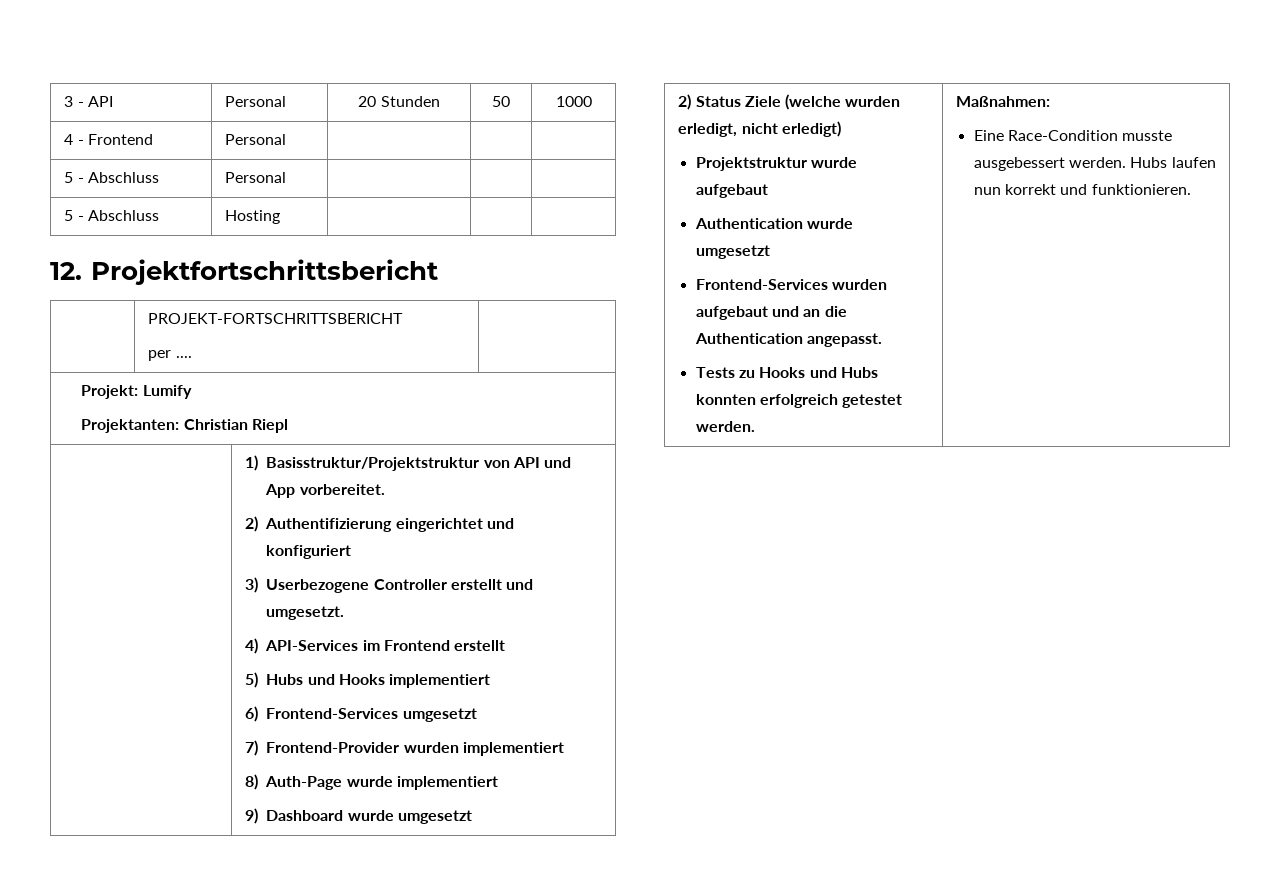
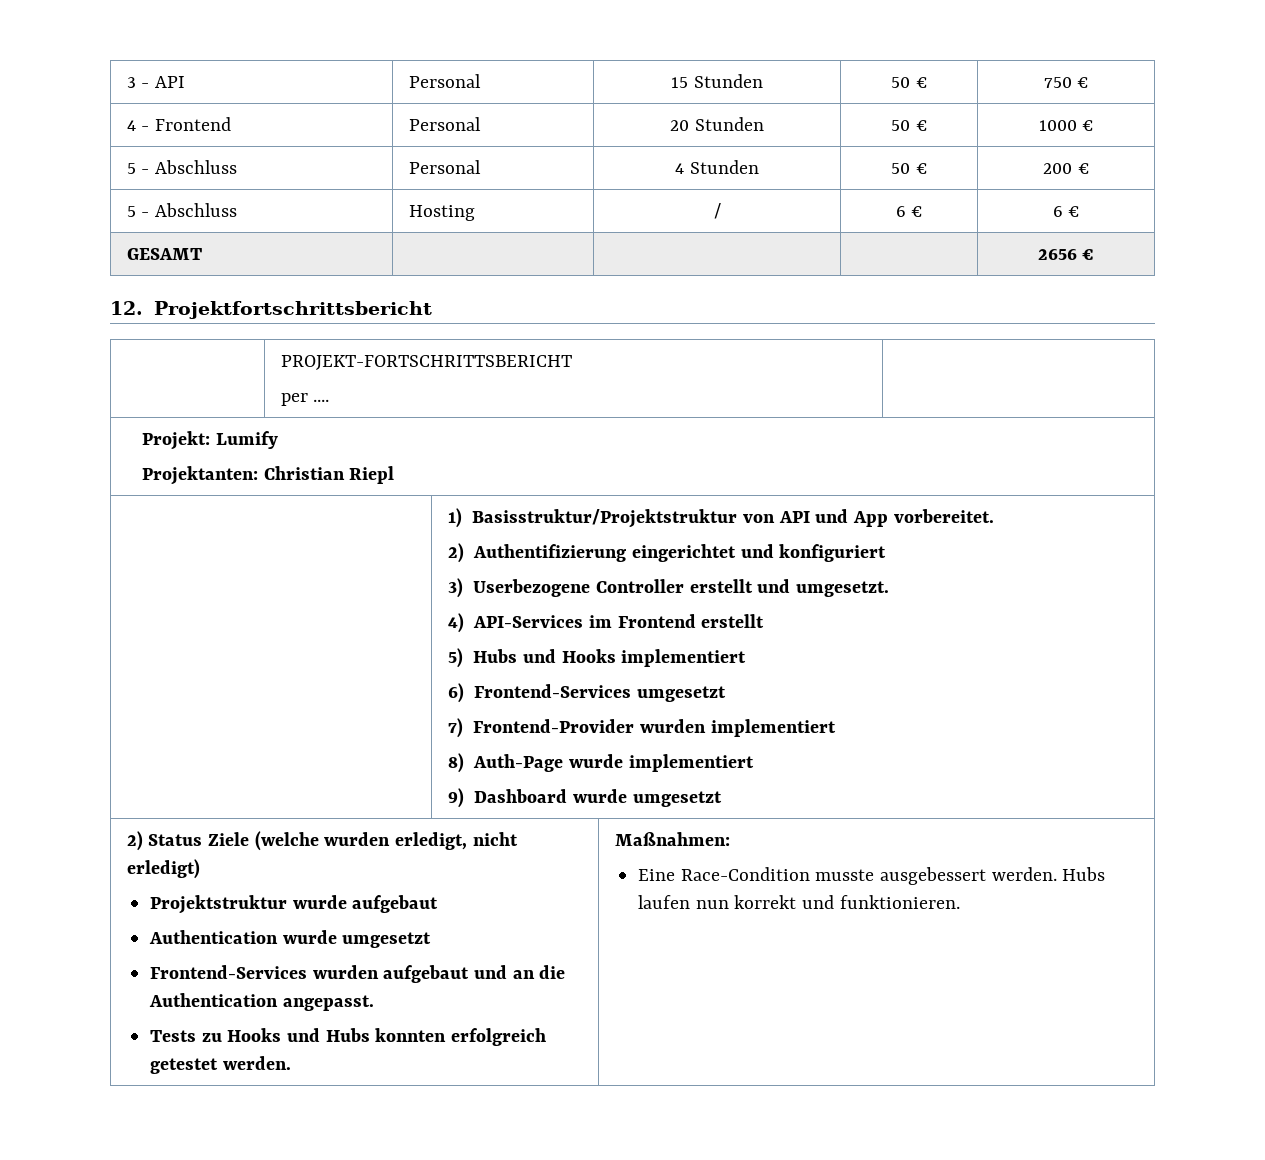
- 3 - API | Personal | 20 Stunden | 50 | 1000
- 4 - Frontend | Personal | | |
+ 3 - API | Personal | 15 Stunden | 50 € | 750 €
+ 4 - Frontend | Personal | 20 Stunden | 50 € | 1000 €
- 5 - Abschluss | Personal | | |
- 5 - Abschluss | Hosting | | |
+ 5 - Abschluss | Personal | 4 Stunden | 50 € | 200 €
+ 5 - Abschluss | Hosting | / | 6 € | 6 €
+ GESAMT | | | | 2656 €

